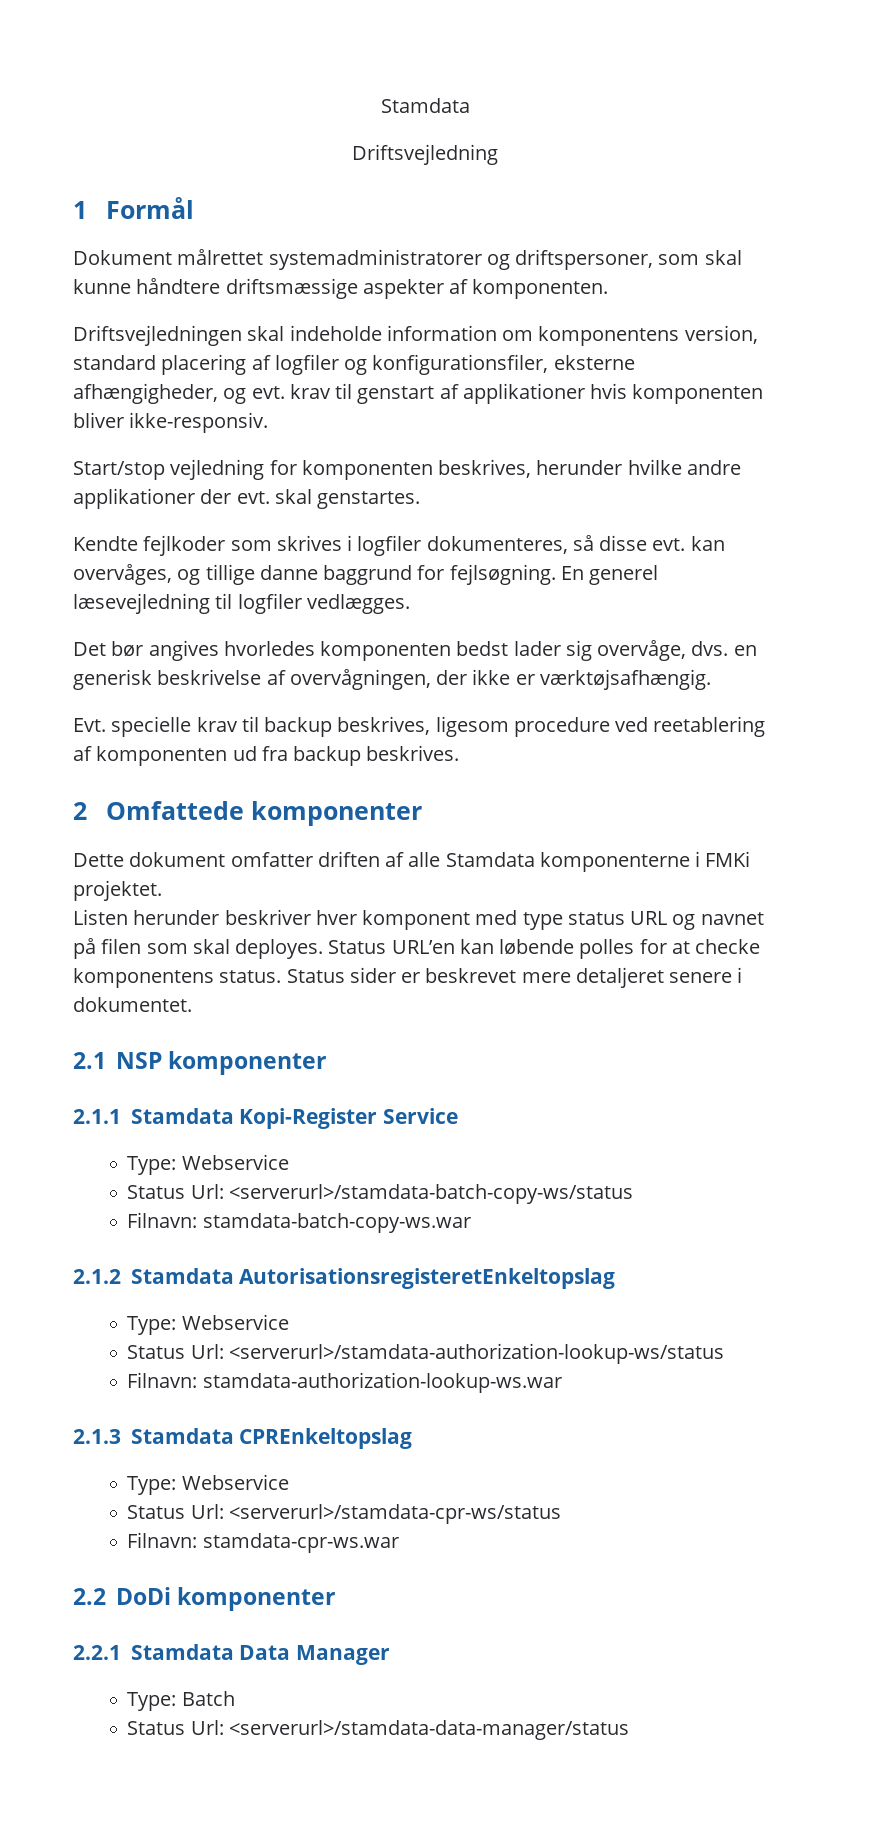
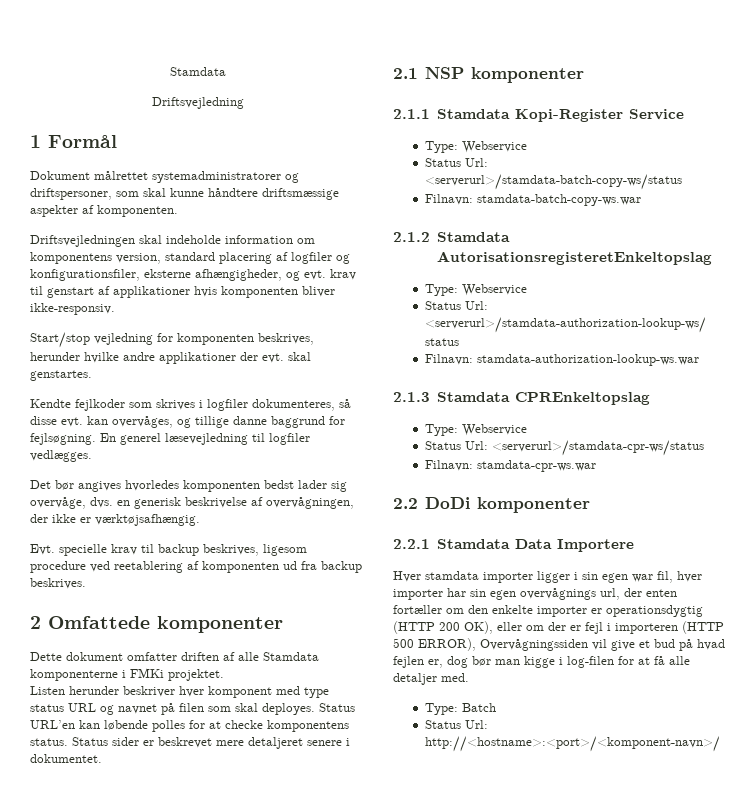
- 2.2.1 Stamdata Data Manager
+ 2.2.1 Stamdata Data Importere
+ Hver stamdata importer ligger i sin egen war fil, hver importer har sin egen overvågnings url, der enten fortæller om den enkelte importer er operationsdygtig (HTTP 200 OK), eller om der er fejl i importeren (HTTP 500 ERROR), Overvågningssiden vil give et bud på hvad fejlen er, dog bør man kigge i log-filen for at få alle detaljer med.
- Status Url: <serverurl>/stamdata-data-manager/status
+ Status Url: http://<hostname>:<port>/<komponent-navn>/

